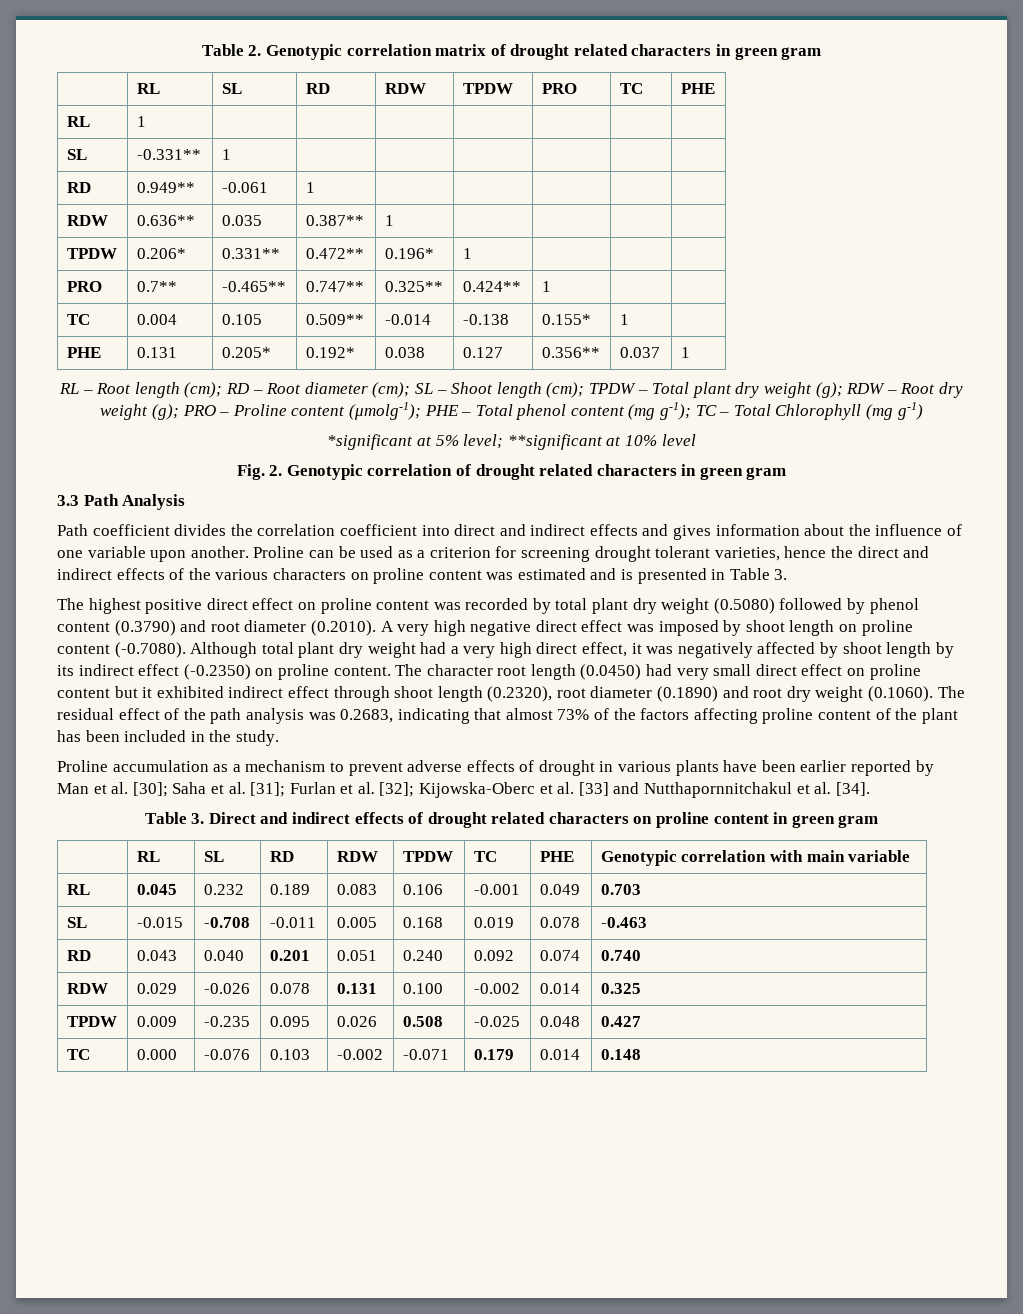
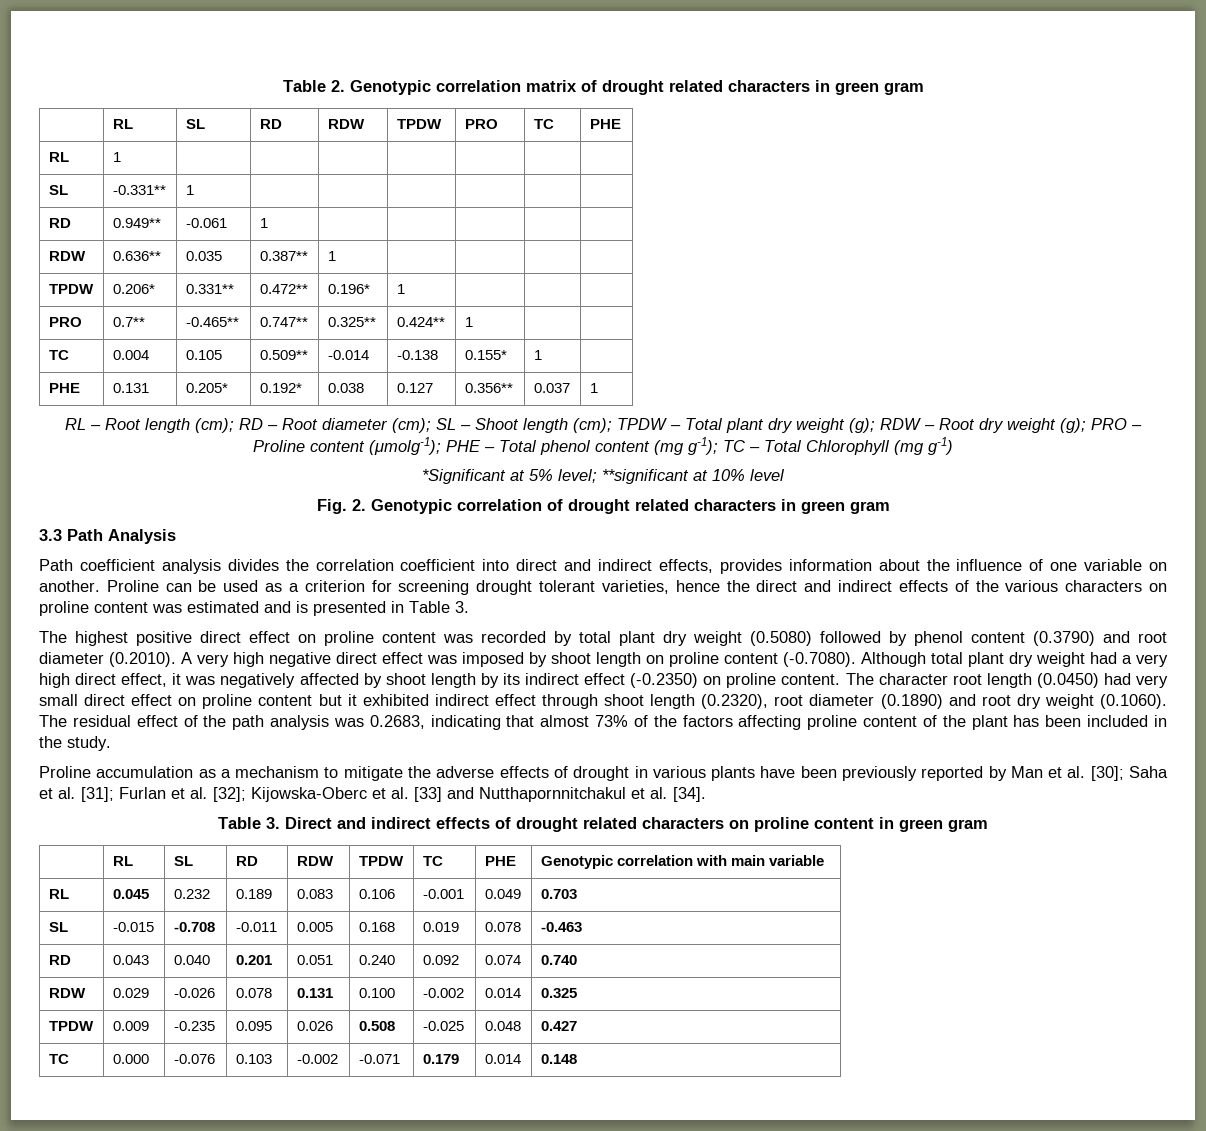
- *significant at 5% level; **significant at 10% level
+ *Significant at 5% level; **significant at 10% level
- Path coefficient divides the correlation coefficient into direct and indirect effects and gives information about the influence of one variable upon another.
+ Path coefficient analysis divides the correlation coefficient into direct and indirect effects, provides information about the influence of one variable on another.
- Proline accumulation as a mechanism to prevent adverse effects of drought in various plants have been earlier reported by Man et al. [30]; Saha et al. [31]; Furlan et al. [32]; Kijowska-Oberc et al. [33] and Nutthapornnitchakul et al. [34].
+ Proline accumulation as a mechanism to mitigate the adverse effects of drought in various plants have been previously reported by Man et al. [30]; Saha et al. [31]; Furlan et al. [32]; Kijowska-Oberc et al. [33] and Nutthapornnitchakul et al. [34].

